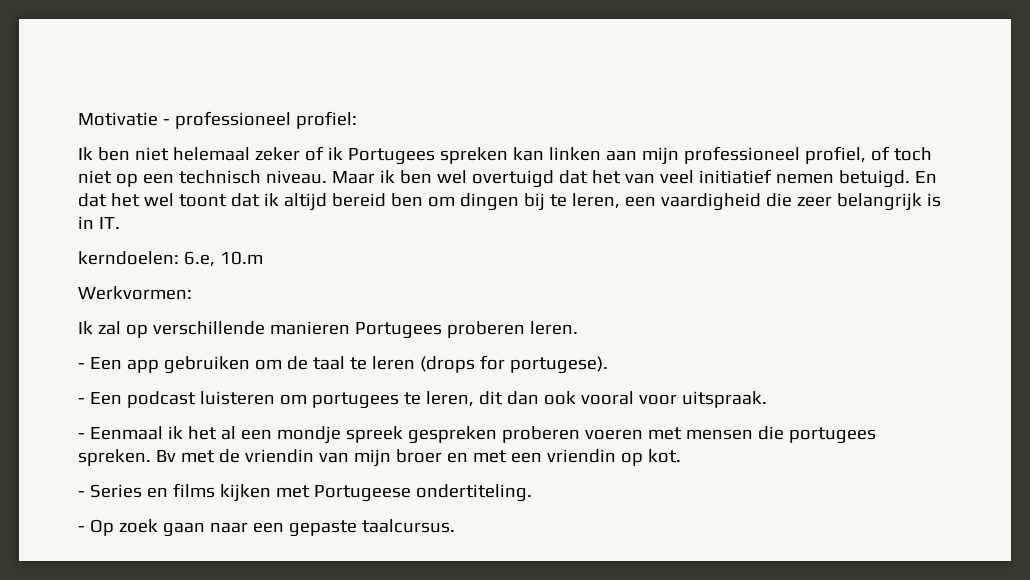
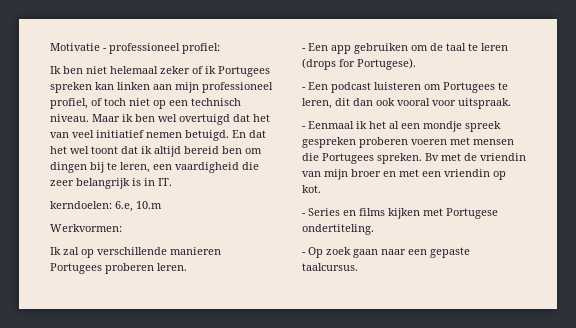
- - Een app gebruiken om de taal te leren (drops for portugese).
+ - Een app gebruiken om de taal te leren (drops for Portugese).
- - Een podcast luisteren om portugees te leren, dit dan ook vooral voor uitspraak.
+ - Een podcast luisteren om Portugees te leren, dit dan ook vooral voor uitspraak.
- - Eenmaal ik het al een mondje spreek gespreken proberen voeren met mensen die portugees spreken.
+ - Eenmaal ik het al een mondje spreek gespreken proberen voeren met mensen die Portugees spreken.
- - Series en films kijken met Portugeese ondertiteling.
+ - Series en films kijken met Portugese ondertiteling.

